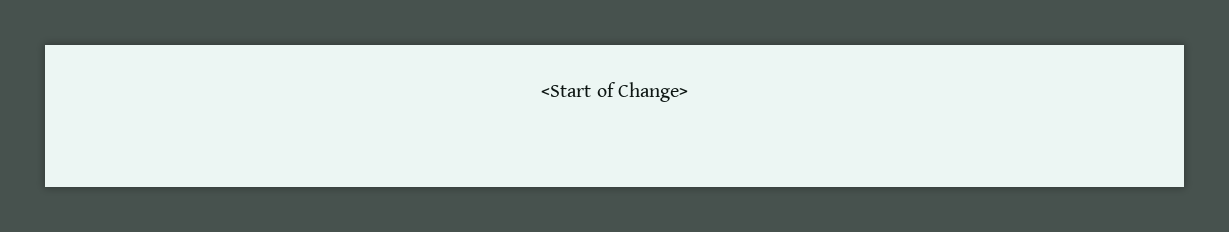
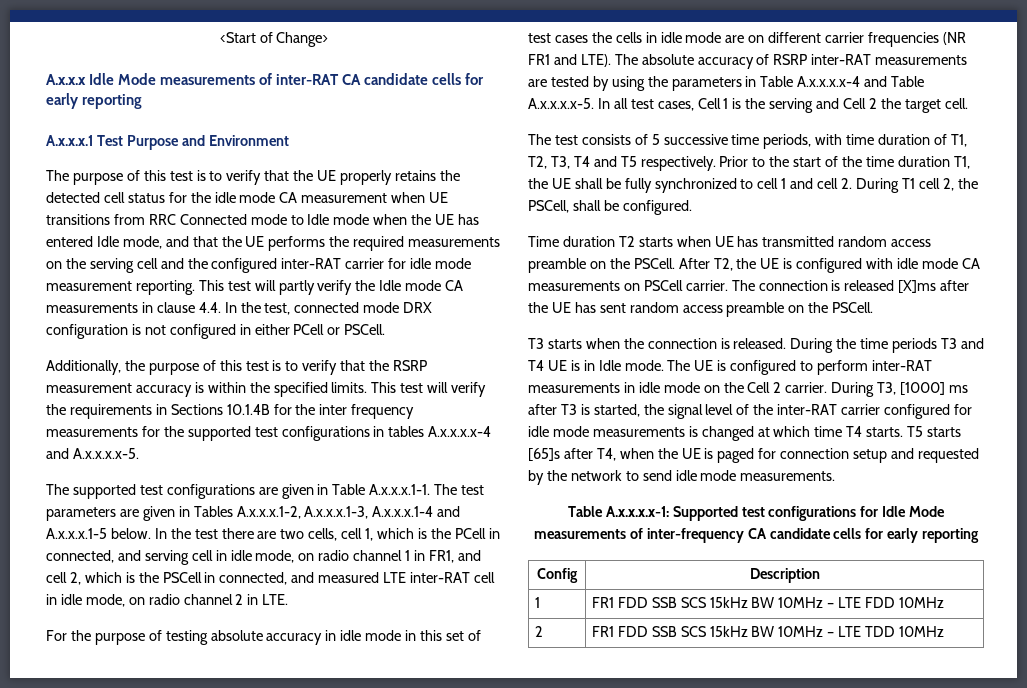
+ A.x.x.x Idle Mode measurements of inter-RAT CA candidate cells for early reporting
+ A.x.x.x.1 Test Purpose and Environment
+ The purpose of this test is to verify that the UE properly retains the detected cell status for the idle mode CA measurement when UE transitions from RRC Connected mode to Idle mode when the UE has entered Idle mode, and that the UE performs the required measurements on the serving cell and the configured inter-RAT carrier for idle mode measurement reporting. This test will partly verify the Idle mode CA measurements in clause 4.4. In the test, connected mode DRX configuration is not configured in either PCell or PSCell.
+ Additionally, the purpose of this test is to verify that the RSRP measurement accuracy is within the specified limits. This test will verify the requirements in Sections 10.1.4B for the inter frequency measurements for the supported test configurations in tables A.x.x.x.x-4 and A.x.x.x.x-5.
+ The supported test configurations are given in Table A.x.x.x.1-1. The test parameters are given in Tables A.x.x.x.1-2, A.x.x.x.1-3, A.x.x.x.1-4 and A.x.x.x.1-5 below. In the test there are two cells, cell 1, which is the PCell in connected, and serving cell in idle mode, on radio channel 1 in FR1, and cell 2, which is the PSCell in connected, and measured LTE inter-RAT cell in idle mode, on radio channel 2 in LTE.
+ For the purpose of testing absolute accuracy in idle mode in this set of test cases the cells in idle mode are on different carrier frequencies (NR FR1 and LTE). The absolute accuracy of RSRP inter-RAT measurements are tested by using the parameters in Table A.x.x.x.x-4 and Table A.x.x.x.x-5. In all test cases, Cell 1 is the serving and Cell 2 the target cell.
+ The test consists of 5 successive time periods, with time duration of T1, T2, T3, T4 and T5 respectively. Prior to the start of the time duration T1, the UE shall be fully synchronized to cell 1 and cell 2. During T1 cell 2, the PSCell, shall be configured.
+ Time duration T2 starts when UE has transmitted random access preamble on the PSCell. After T2, the UE is configured with idle mode CA measurements on PSCell carrier. The connection is released [X]ms after the UE has sent random access preamble on the PSCell.
+ T3 starts when the connection is released. During the time periods T3 and T4 UE is in Idle mode. The UE is configured to perform inter-RAT measurements in idle mode on the Cell 2 carrier. During T3, [1000] ms after T3 is started, the signal level of the inter-RAT carrier configured for idle mode measurements is changed at which time T4 starts. T5 starts [65]s after T4, when the UE is paged for connection setup and requested by the network to send idle mode measurements.
+ Table A.x.x.x.x-1: Supported test configurations for Idle Mode measurements of inter-frequency CA candidate cells for early reporting
+ Config | Description
+ 1 | FR1 FDD SSB SCS 15kHz BW 10MHz – LTE FDD 10MHz
+ 2 | FR1 FDD SSB SCS 15kHz BW 10MHz – LTE TDD 10MHz

